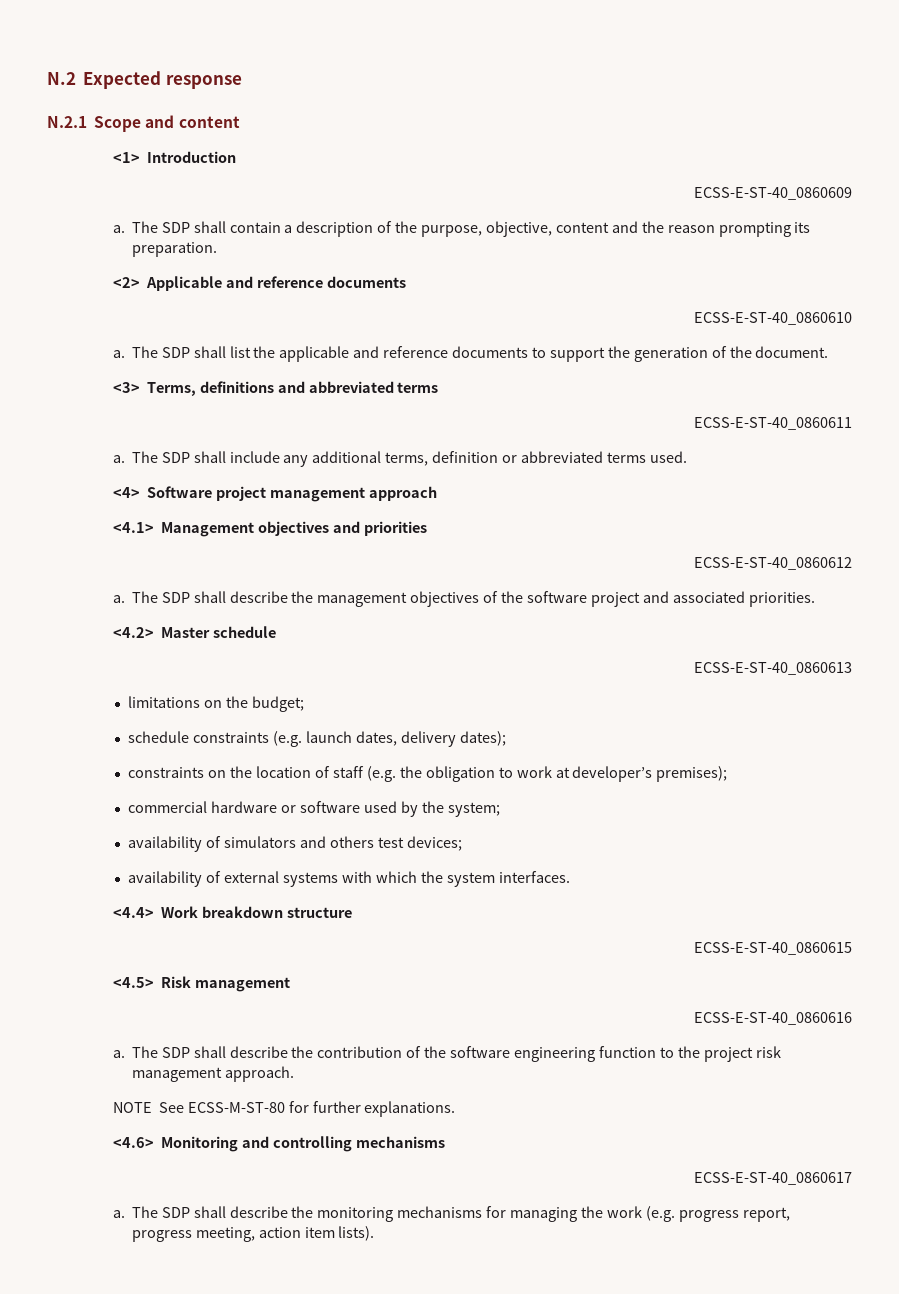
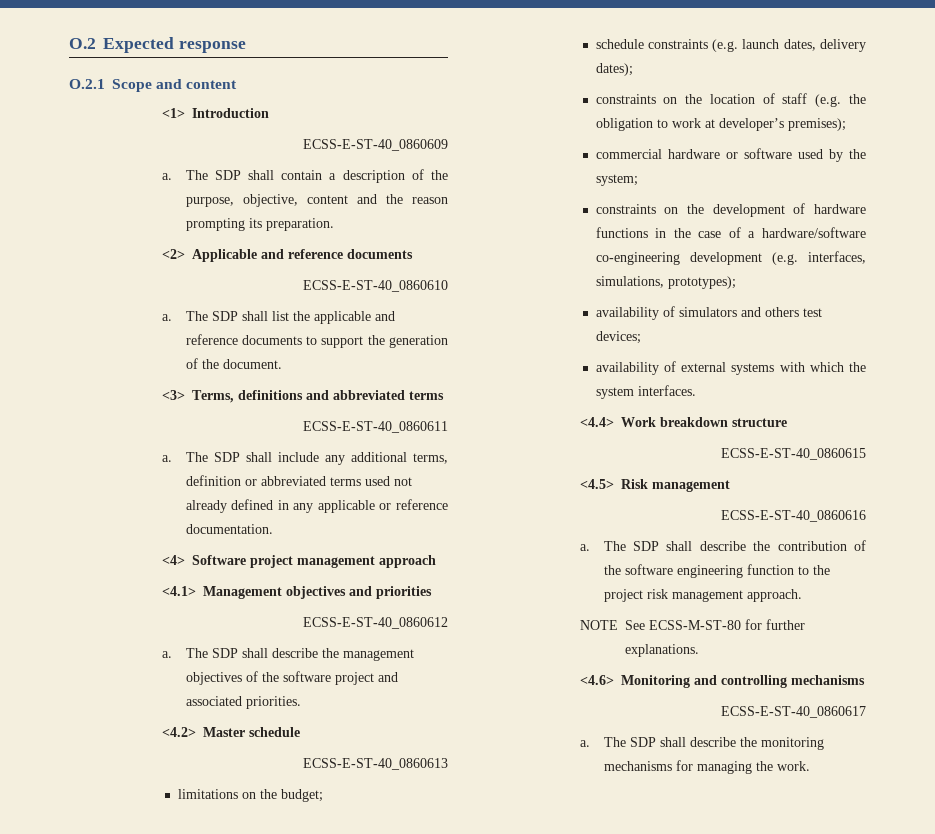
- N.2 Expected response
+ O.2 Expected response
- N.2.1 Scope and content
+ O.2.1 Scope and content
- The SDP shall include any additional terms, definition or abbreviated terms used.
+ The SDP shall include any additional terms, definition or abbreviated terms used not already defined in any applicable or reference documentation.
+ constraints on the development of hardware functions in the case of a hardware/software co-engineering development (e.g. interfaces, simulations, prototypes);
- The SDP shall describe the monitoring mechanisms for managing the work (e.g. progress report, progress meeting, action item lists).
+ The SDP shall describe the monitoring mechanisms for managing the work.

